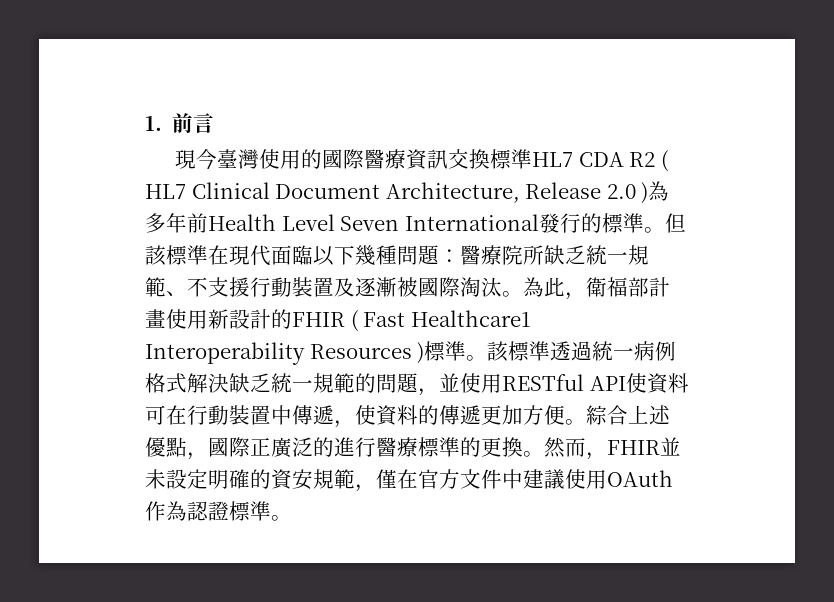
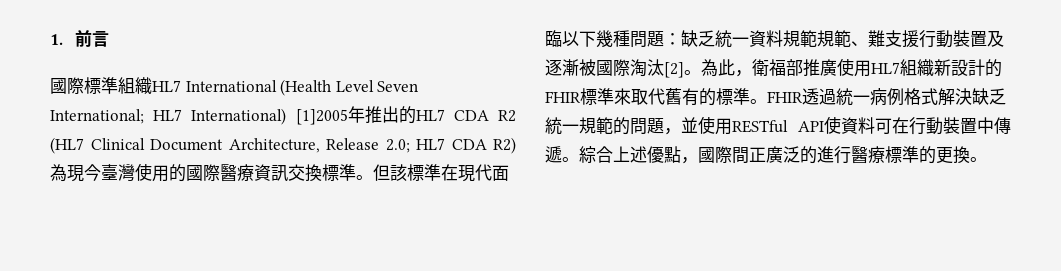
- 現今臺灣使用的國際醫療資訊交換標準HL7 CDA R2 ( HL7 Clinical Document Architecture, Release 2.0 )為多年前Health Level Seven International發行的標準。
+ 國際標準組織HL7 International (Health Level Seven International; HL7 International) [1]2005年推出的HL7 CDA R2 (HL7 Clinical Document Architecture, Release 2.0; HL7 CDA R2)為現今臺灣使用的國際醫療資訊交換標準。
- 但該標準在現代面臨以下幾種問題：醫療院所缺乏統一規範、不支援行動裝置及逐漸被國際淘汰。
+ 但該標準在現代面臨以下幾種問題：缺乏統一資料規範規範、難支援行動裝置及逐漸被國際淘汰[2]。
- 為此，衛福部計畫使用新設計的FHIR ( Fast Healthcare1 Interoperability Resources )標準。該標準透過統一病例格式解決缺乏統一規範的問題，並使用RESTful API使資料可在行動裝置中傳遞，使資料的傳遞更加方便。
+ 為此，衛福部推廣使用HL7組織新設計的FHIR標準來取代舊有的標準。FHIR透過統一病例格式解決缺乏統一規範的問題，並使用RESTful API使資料可在行動裝置中傳遞。
- 綜合上述優點，國際正廣泛的進行醫療標準的更換。然而，FHIR並未設定明確的資安規範，僅在官方文件中建議使用OAuth作為認證標準。
+ 綜合上述優點，國際間正廣泛的進行醫療標準的更換。

